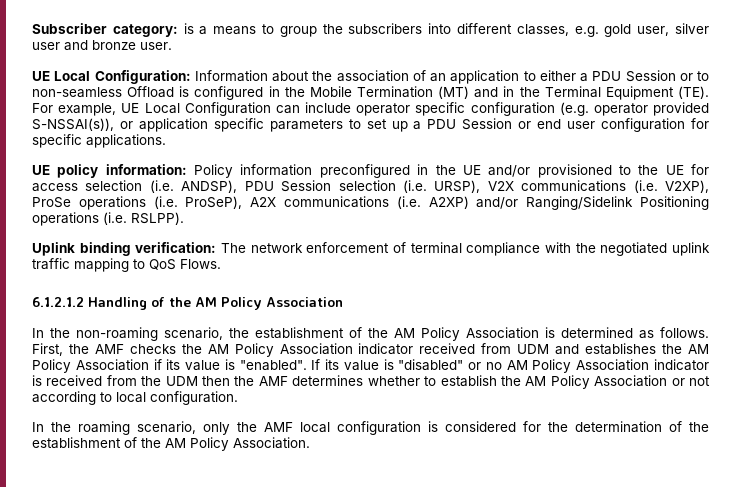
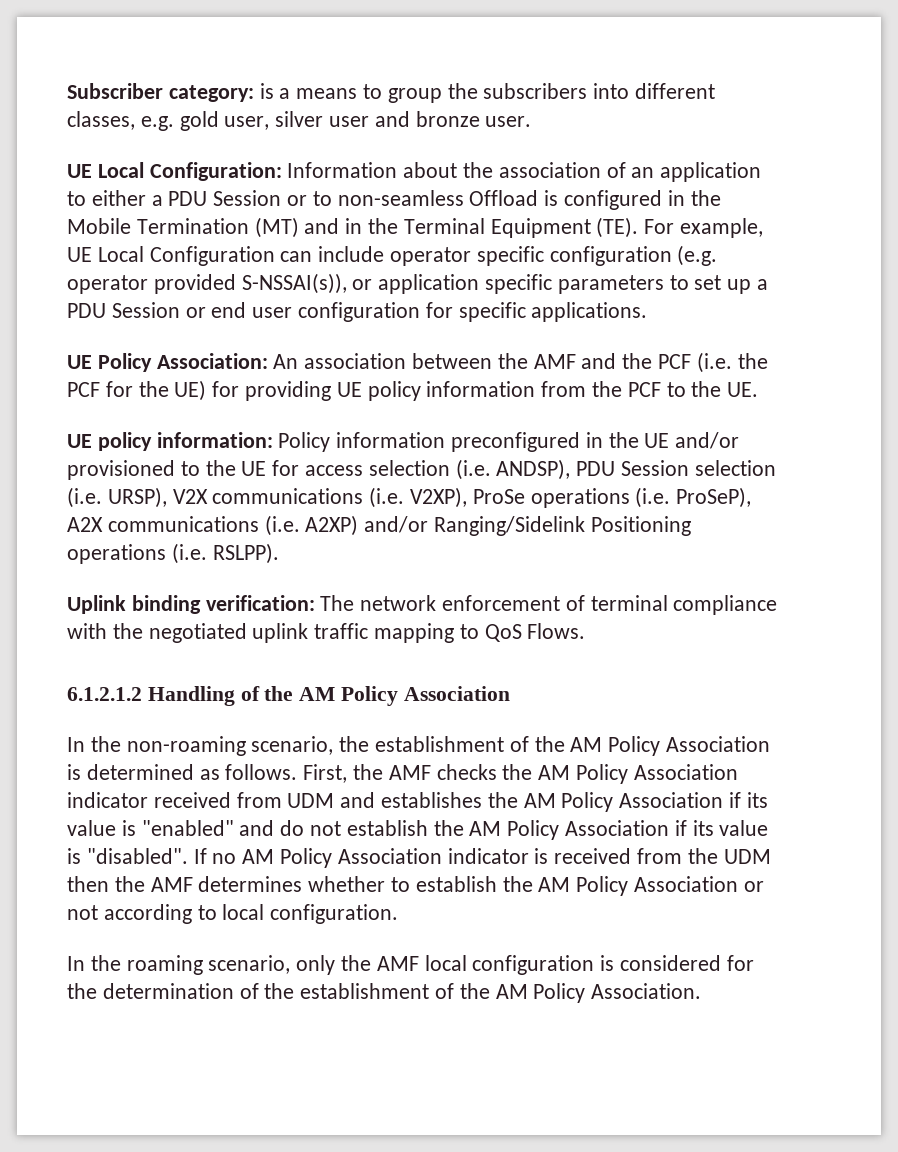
+ UE Policy Association: An association between the AMF and the PCF (i.e. the PCF for the UE) for providing UE policy information from the PCF to the UE.
- First, the AMF checks the AM Policy Association indicator received from UDM and establishes the AM Policy Association if its value is "enabled". If its value is "disabled" or no AM Policy Association indicator is received from the UDM then the AMF determines whether to establish the AM Policy Association or not according to local configuration.
+ First, the AMF checks the AM Policy Association indicator received from UDM and establishes the AM Policy Association if its value is "enabled" and do not establish the AM Policy Association if its value is "disabled". If no AM Policy Association indicator is received from the UDM then the AMF determines whether to establish the AM Policy Association or not according to local configuration.

